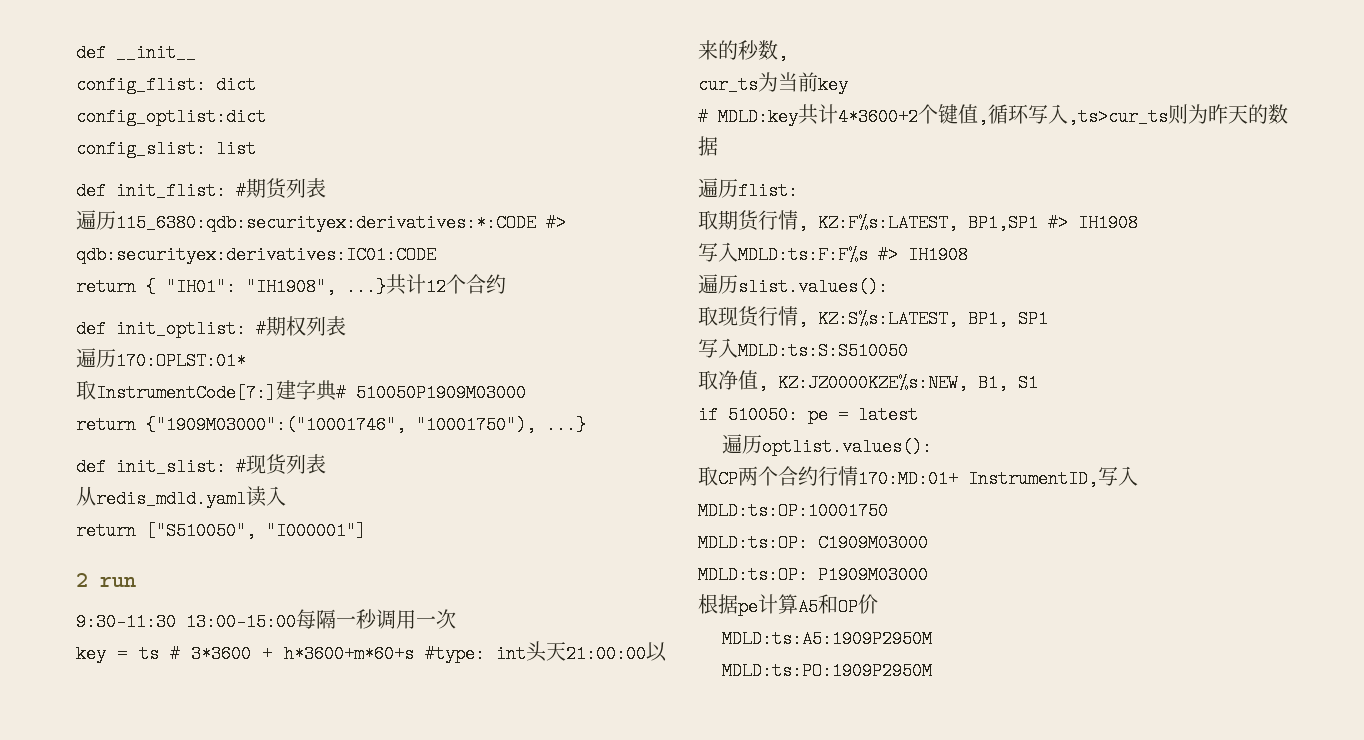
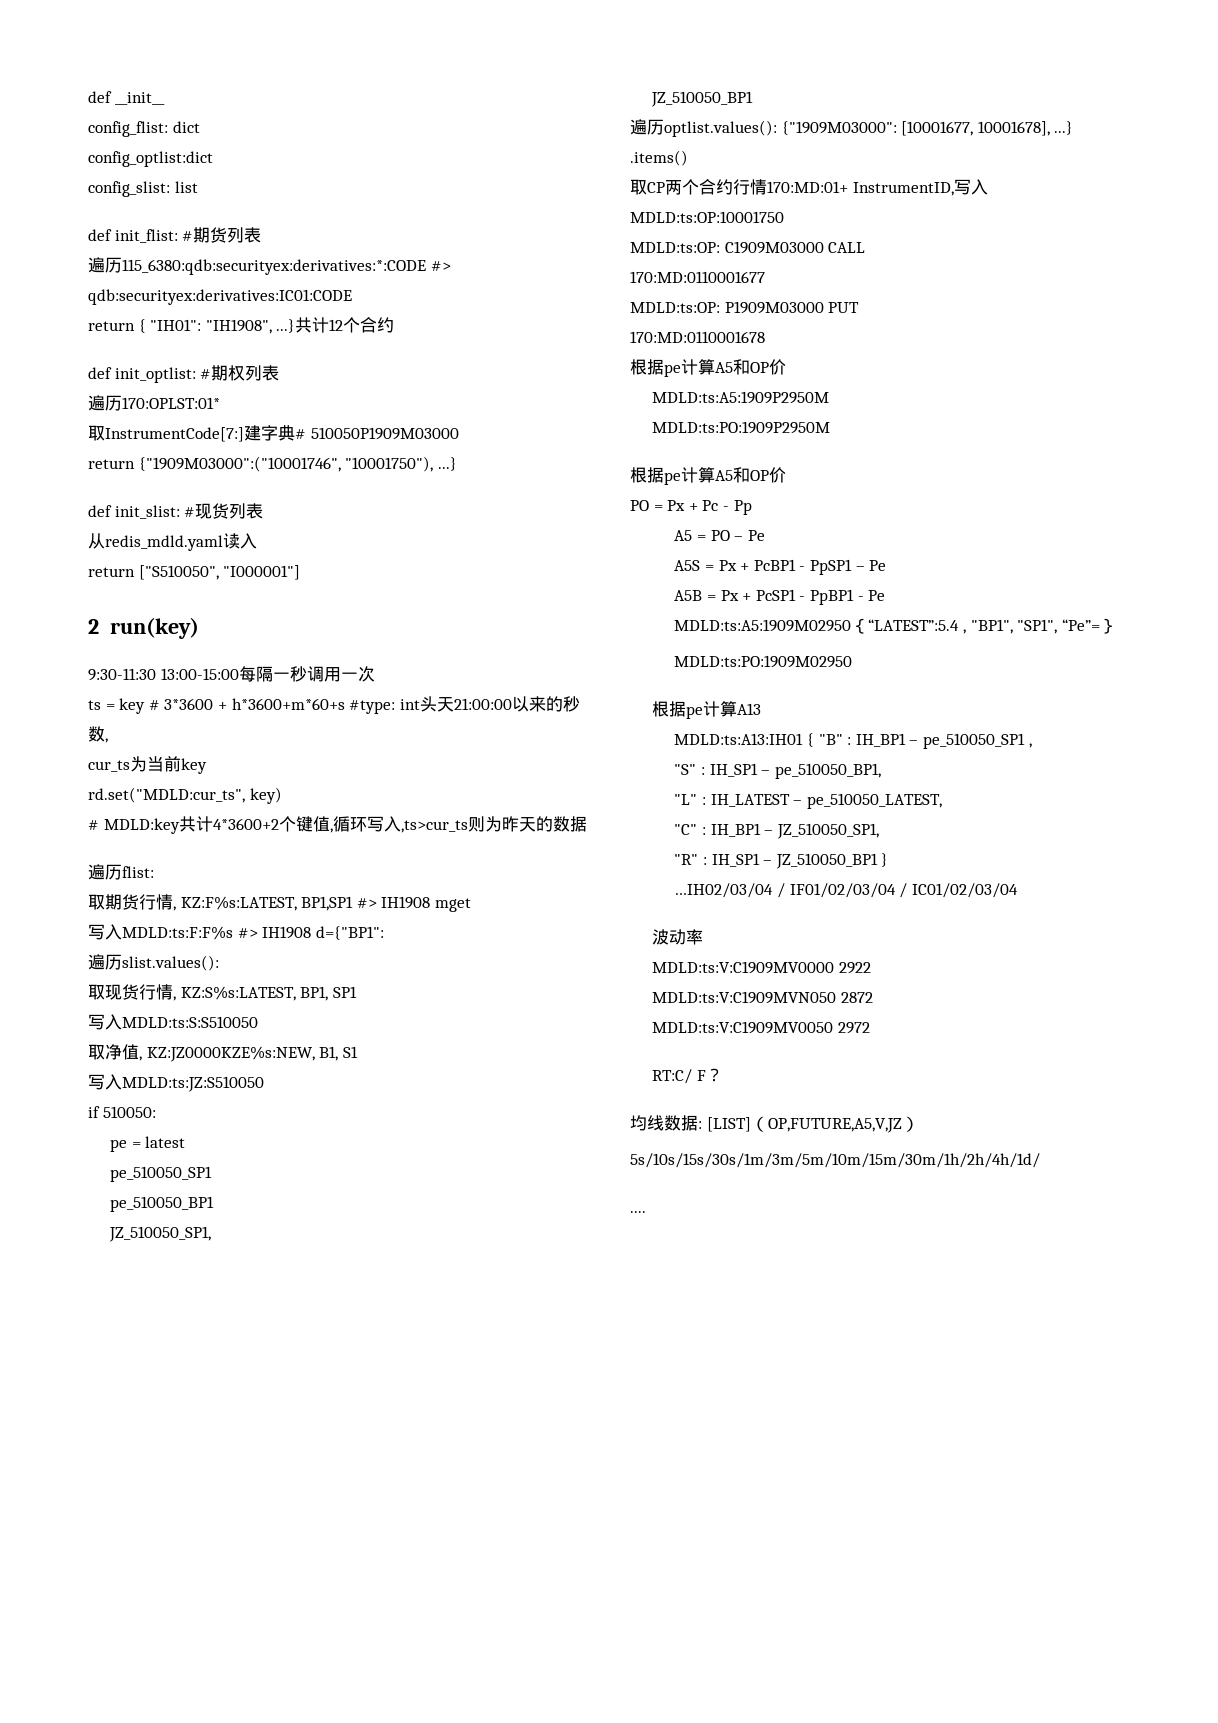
- 2 run
+ 2 run(key)
- key = ts # 3*3600 + h*3600+m*60+s #type: int头天21:00:00以来的秒数,
+ ts = key # 3*3600 + h*3600+m*60+s #type: int头天21:00:00以来的秒数,
+ rd.set("MDLD:cur_ts", key)
- 取期货行情, KZ:F%s:LATEST, BP1,SP1 #> IH1908
+ 取期货行情, KZ:F%s:LATEST, BP1,SP1 #> IH1908 mget
- 写入MDLD:ts:F:F%s #> IH1908
+ 写入MDLD:ts:F:F%s #> IH1908 d={"BP1":
+ 写入MDLD:ts:JZ:S510050
- if 510050: pe = latest
- 遍历optlist.values():
+ if 510050:
+ pe = latest
+ pe_510050_SP1
+ pe_510050_BP1
+ JZ_510050_SP1,
+ JZ_510050_BP1
+ 遍历optlist.values(): {"1909M03000": [10001677, 10001678], ...} .items()
- MDLD:ts:OP: C1909M03000
+ MDLD:ts:OP: C1909M03000 CALL
+ 170:MD:0110001677
- MDLD:ts:OP: P1909M03000
+ MDLD:ts:OP: P1909M03000 PUT
+ 170:MD:0110001678
  MDLD:ts:PO:1909P2950M
+ 根据pe计算A5和OP价
+ PO = Px + Pc - Pp
+ A5 = PO – Pe
+ A5S = Px + PcBP1 - PpSP1 – Pe
+ A5B = Px + PcSP1 - PpBP1 - Pe
+ MDLD:ts:A5:1909M02950｛“LATEST”:5.4 , "BP1", "SP1", “Pe”=｝
+ MDLD:ts:PO:1909M02950
+ 根据pe计算A13
+ MDLD:ts:A13:IH01 { "B" : IH_BP1 – pe_510050_SP1 ,
+ "S" : IH_SP1 – pe_510050_BP1,
+ "L" : IH_LATEST – pe_510050_LATEST,
+ "C" : IH_BP1 – JZ_510050_SP1,
+ "R" : IH_SP1 – JZ_510050_BP1 }
+ …IH02/03/04 / IF01/02/03/04 / IC01/02/03/04
+ 波动率
+ MDLD:ts:V:C1909MV0000 2922
+ MDLD:ts:V:C1909MVN050 2872
+ MDLD:ts:V:C1909MV0050 2972
+ RT:C/ F？
+ 均线数据: [LIST]（OP,FUTURE,A5,V,JZ）
+ 5s/10s/15s/30s/1m/3m/5m/10m/15m/30m/1h/2h/4h/1d/
+ ....

